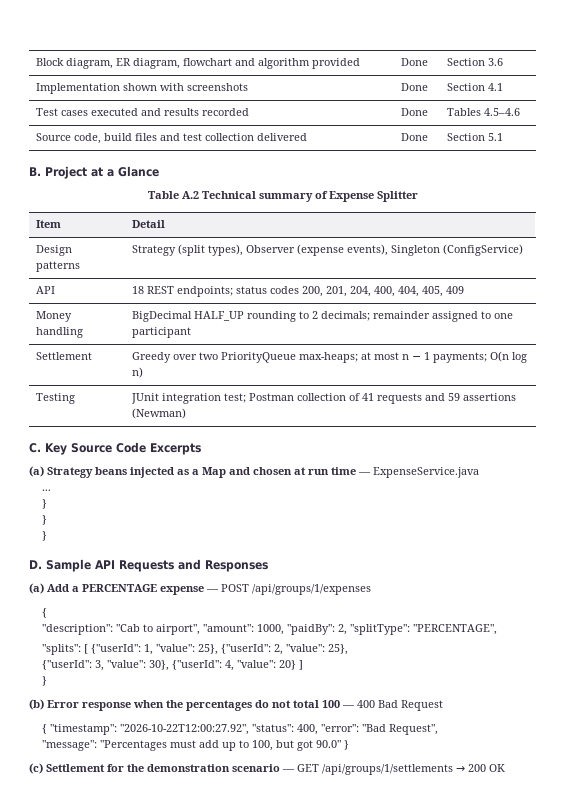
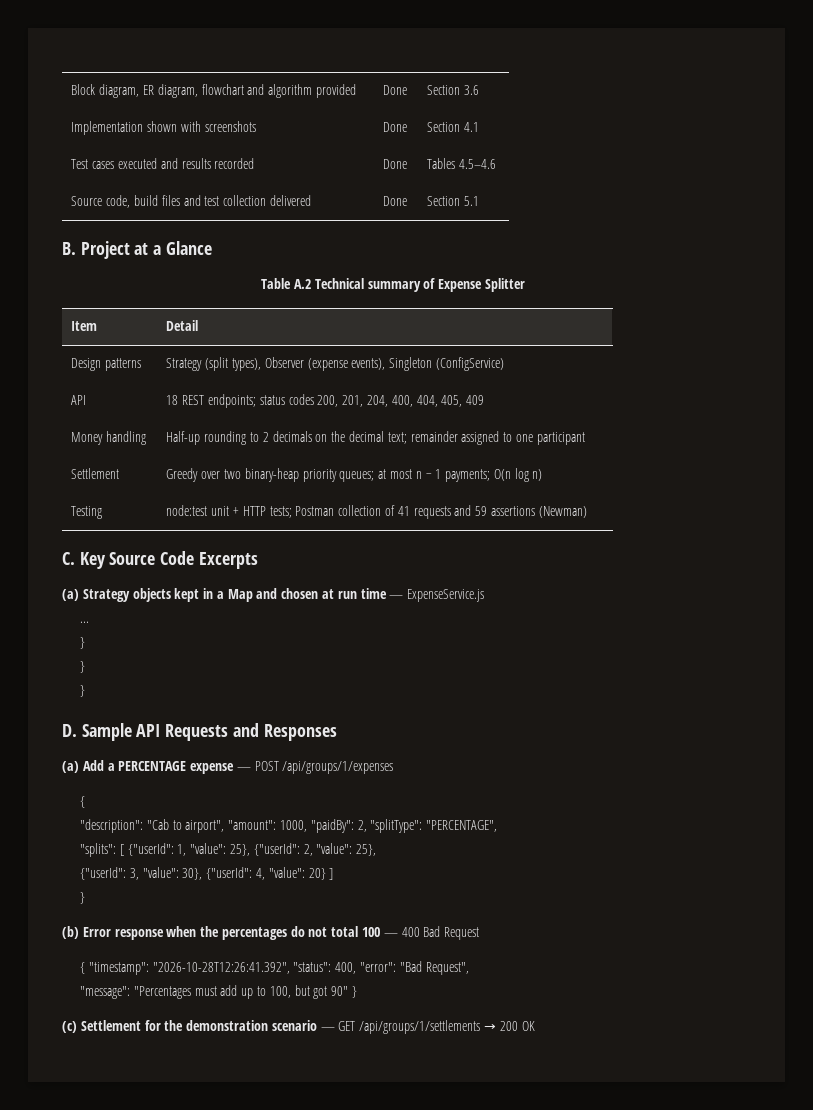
- Money handling | BigDecimal HALF_UP rounding to 2 decimals; remainder assigned to one participant
+ Money handling | Half-up rounding to 2 decimals on the decimal text; remainder assigned to one participant
- Settlement | Greedy over two PriorityQueue max-heaps; at most n − 1 payments; O(n log n)
+ Settlement | Greedy over two binary-heap priority queues; at most n − 1 payments; O(n log n)
- Testing | JUnit integration test; Postman collection of 41 requests and 59 assertions (Newman)
+ Testing | node:test unit + HTTP tests; Postman collection of 41 requests and 59 assertions (Newman)
- (a) Strategy beans injected as a Map and chosen at run time — ExpenseService.java
+ (a) Strategy objects kept in a Map and chosen at run time — ExpenseService.js
- { "timestamp": "2026-10-22T12:00:27.92", "status": 400, "error": "Bad Request",
+ { "timestamp": "2026-10-28T12:26:41.392", "status": 400, "error": "Bad Request",
- "message": "Percentages must add up to 100, but got 90.0" }
+ "message": "Percentages must add up to 100, but got 90" }

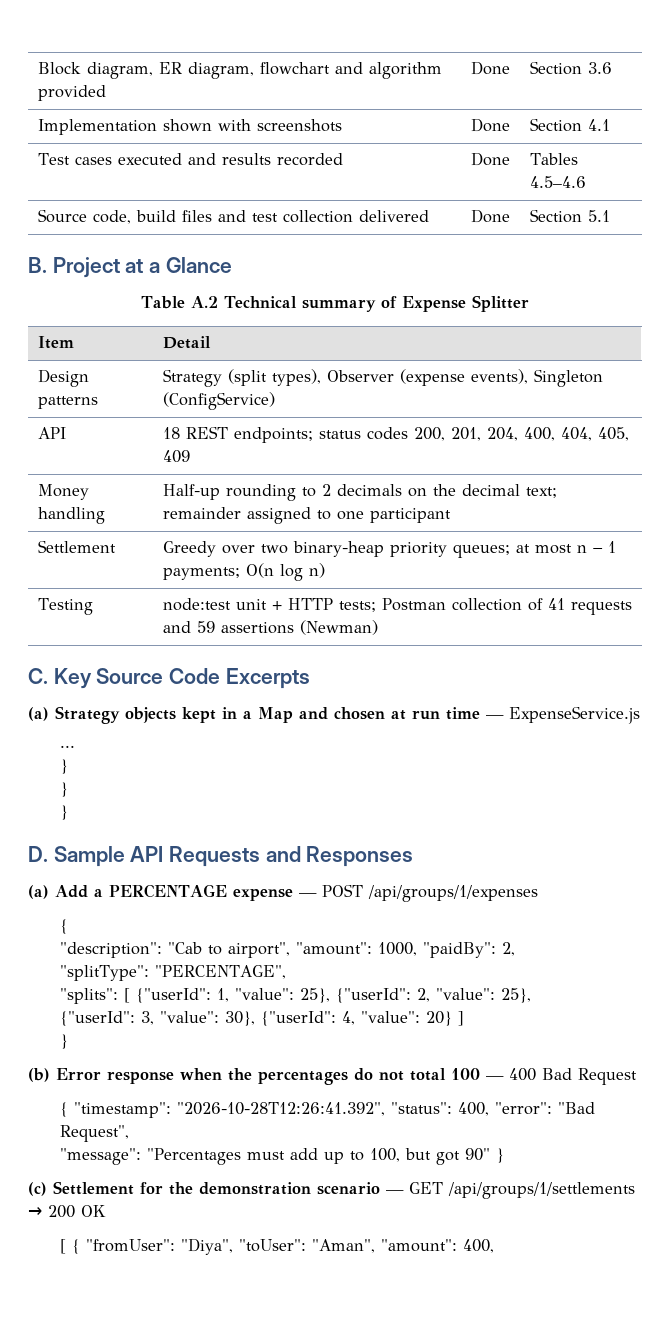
- "description": "Cab to airport", "amount": 1000, "paidBy": 2, "splitType": "PERCENTAGE",
+ "description": "Cab to airport", "amount": 1000, "paidBy": 2,
+ "splitType": "PERCENTAGE",
+ [ { "fromUser": "Diya", "toUser": "Aman", "amount": 400,

